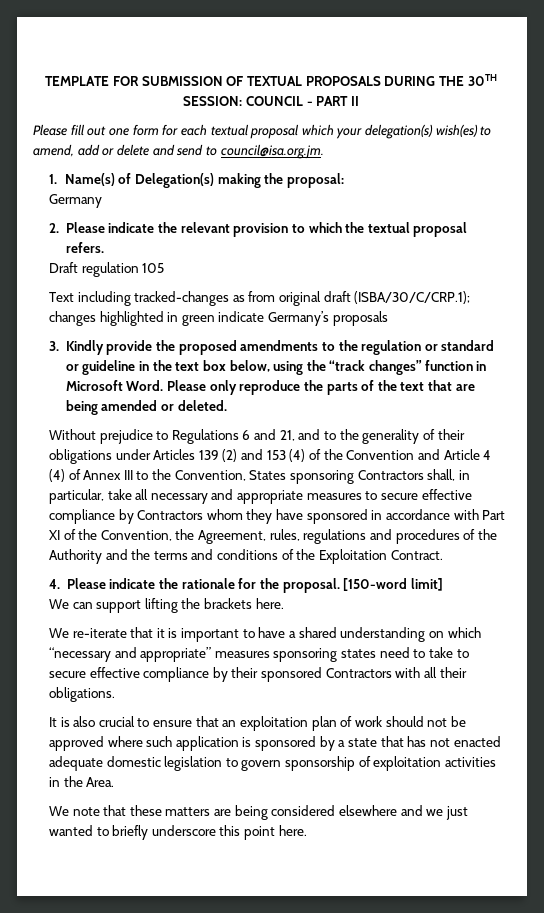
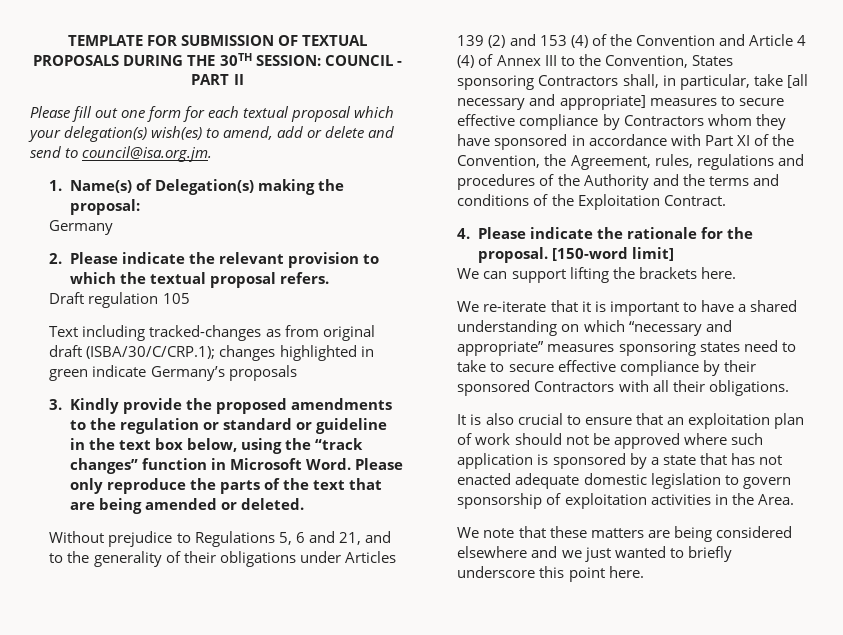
- Without prejudice to Regulations 6 and 21, and to the generality of their obligations under Articles 139 (2) and 153 (4) of the Convention and Article 4 (4) of Annex III to the Convention, States sponsoring Contractors shall, in particular, take all necessary and appropriate measures to secure effective compliance by Contractors whom they have sponsored in accordance with Part XI of the Convention, the Agreement, rules, regulations and procedures of the Authority and the terms and conditions of the Exploitation Contract.
+ Without prejudice to Regulations 5, 6 and 21, and to the generality of their obligations under Articles 139 (2) and 153 (4) of the Convention and Article 4 (4) of Annex III to the Convention, States sponsoring Contractors shall, in particular, take [all necessary and appropriate] measures to secure effective compliance by Contractors whom they have sponsored in accordance with Part XI of the Convention, the Agreement, rules, regulations and procedures of the Authority and the terms and conditions of the Exploitation Contract.

